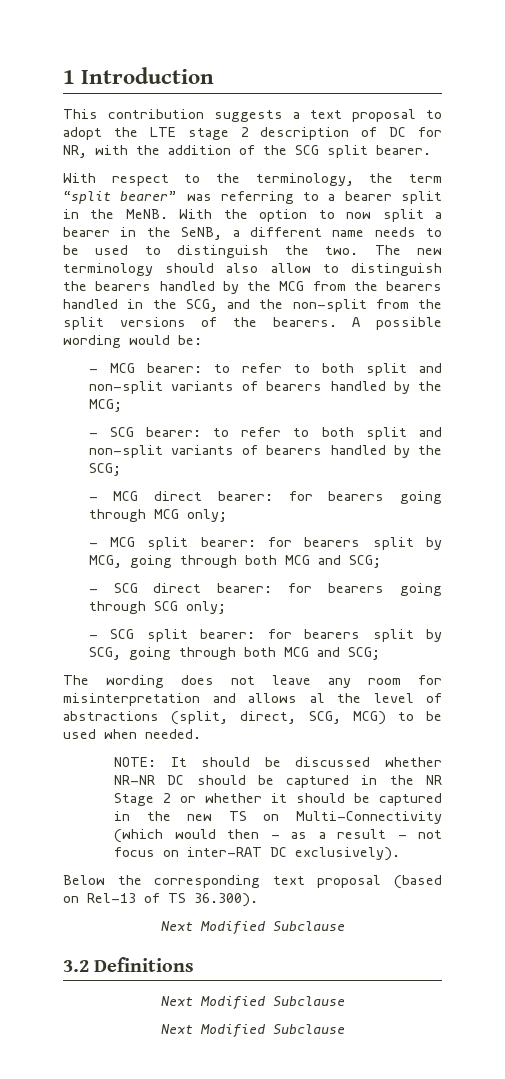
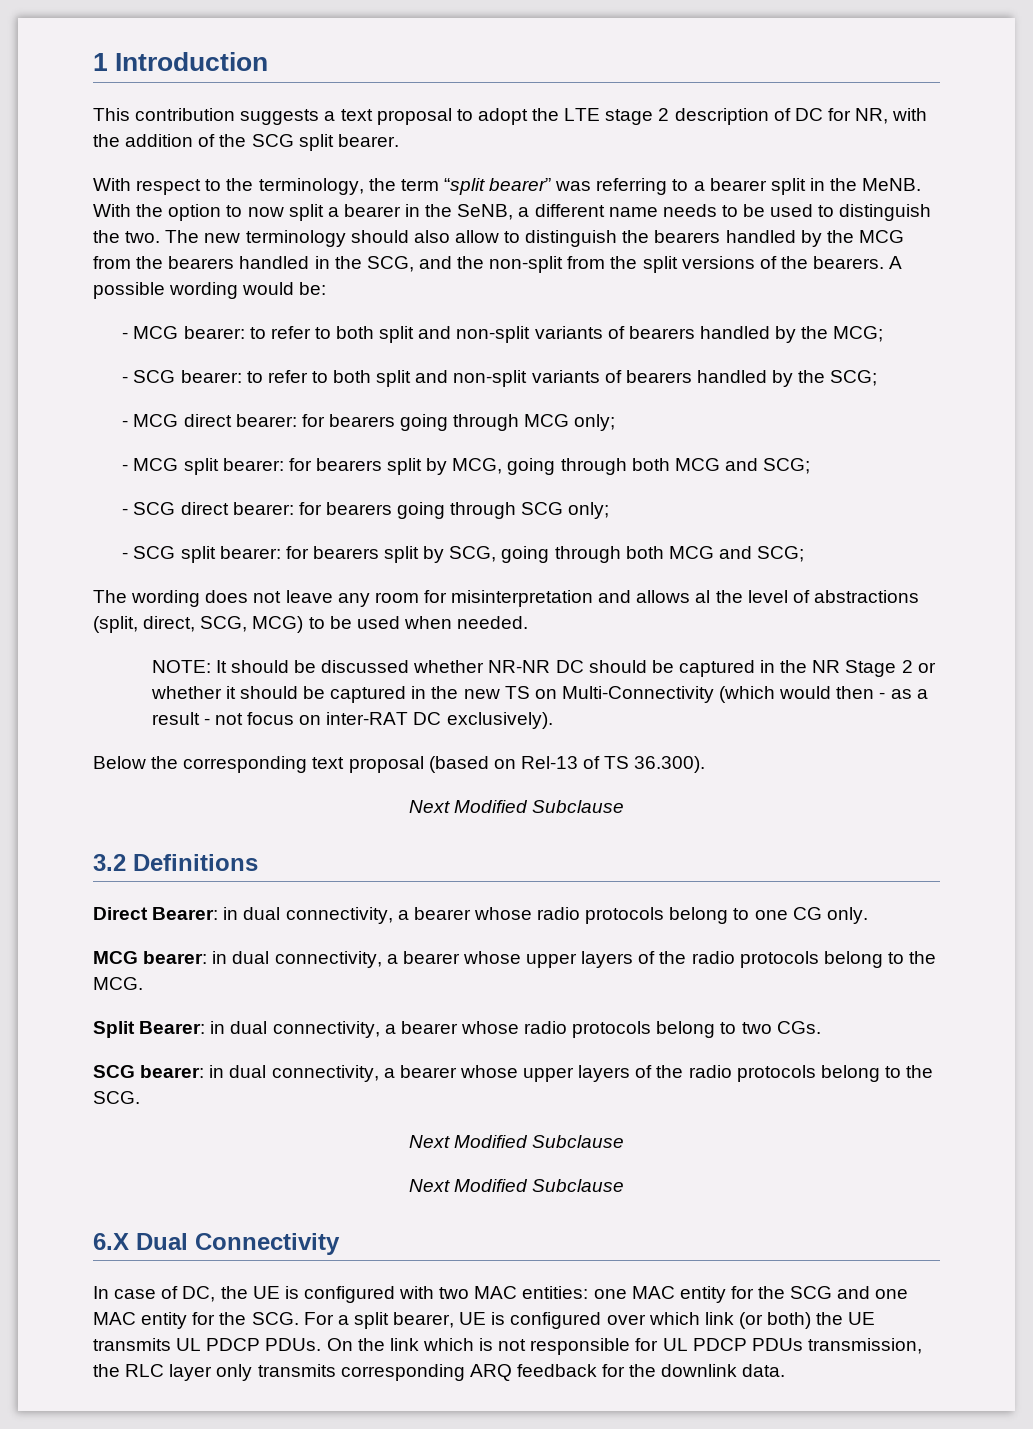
+ Direct Bearer: in dual connectivity, a bearer whose radio protocols belong to one CG only.
+ MCG bearer: in dual connectivity, a bearer whose upper layers of the radio protocols belong to the MCG.
+ Split Bearer: in dual connectivity, a bearer whose radio protocols belong to two CGs.
+ SCG bearer: in dual connectivity, a bearer whose upper layers of the radio protocols belong to the SCG.
+ 6.X Dual Connectivity
+ In case of DC, the UE is configured with two MAC entities: one MAC entity for the SCG and one MAC entity for the SCG. For a split bearer, UE is configured over which link (or both) the UE transmits UL PDCP PDUs. On the link which is not responsible for UL PDCP PDUs transmission, the RLC layer only transmits corresponding ARQ feedback for the downlink data.

